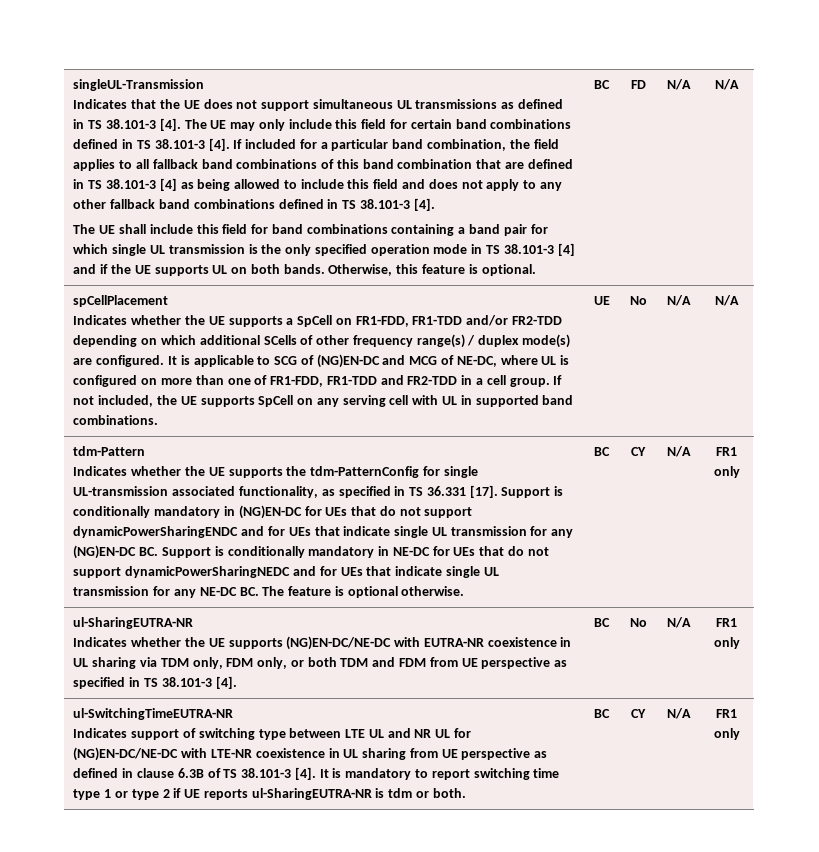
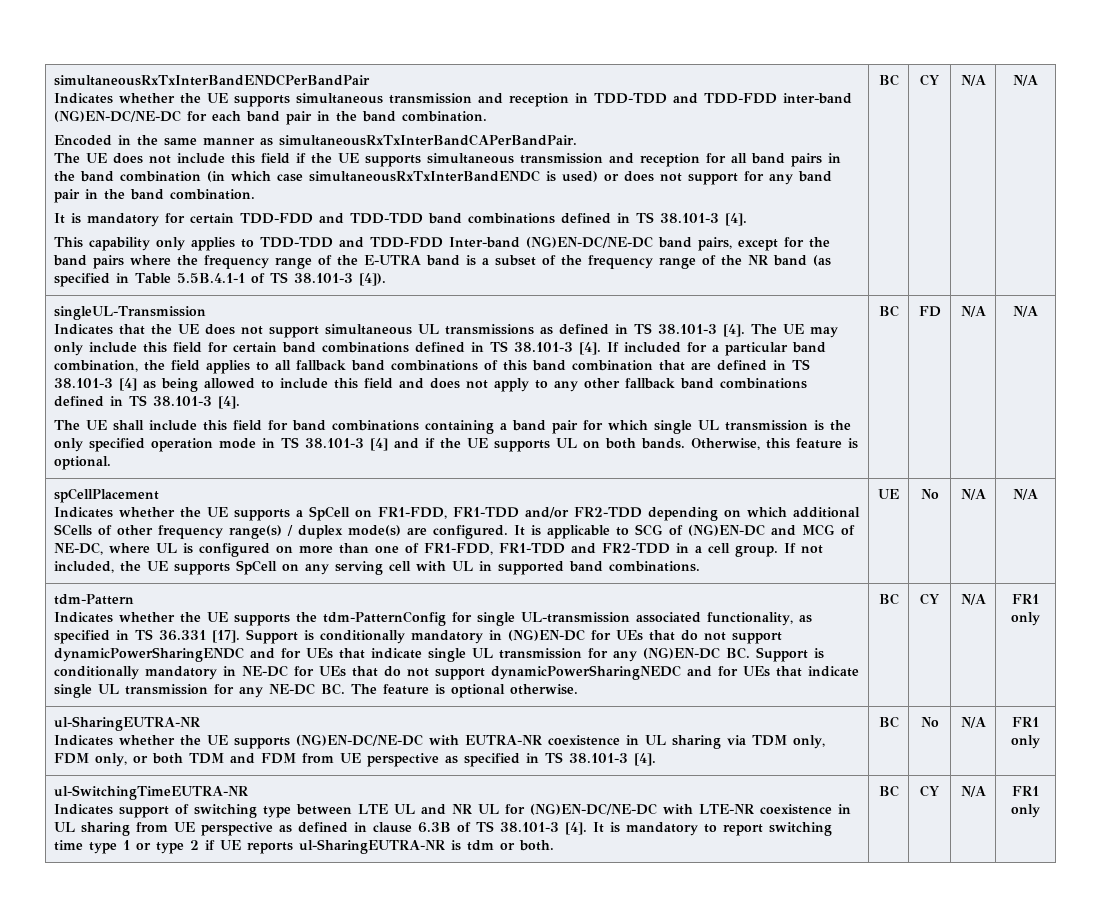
+ simultaneousRxTxInterBandENDCPerBandPair
+ Indicates whether the UE supports simultaneous transmission and reception in TDD-TDD and TDD-FDD inter-band (NG)EN-DC/NE-DC for each band pair in the band combination.
+ Encoded in the same manner as simultaneousRxTxInterBandCAPerBandPair.
+ The UE does not include this field if the UE supports simultaneous transmission and reception for all band pairs in the band combination (in which case simultaneousRxTxInterBandENDC is used) or does not support for any band pair in the band combination.
+ It is mandatory for certain TDD-FDD and TDD-TDD band combinations defined in TS 38.101-3 [4].
+ This capability only applies to TDD-TDD and TDD-FDD Inter-band (NG)EN-DC/NE-DC band pairs, except for the band pairs where the frequency range of the E-UTRA band is a subset of the frequency range of the NR band (as specified in Table 5.5B.4.1-1 of TS 38.101-3 [4]). | BC | CY | N/A | N/A

